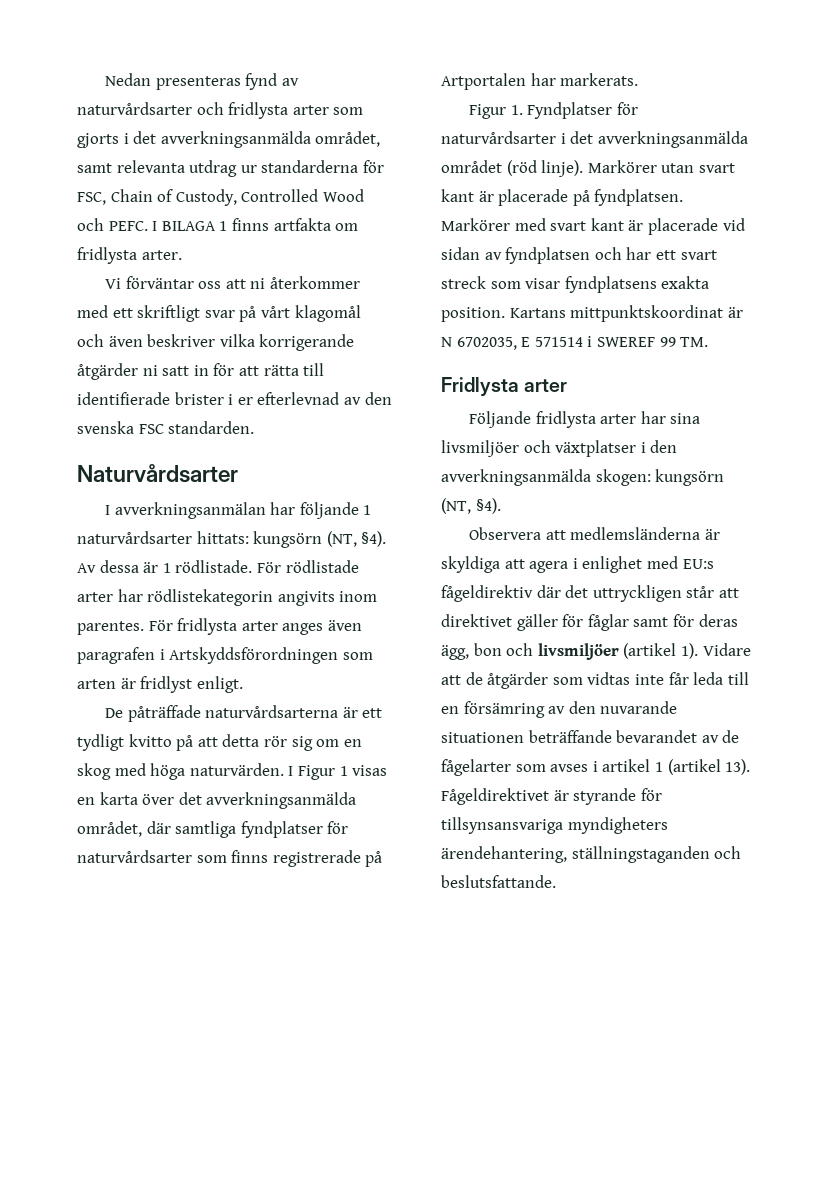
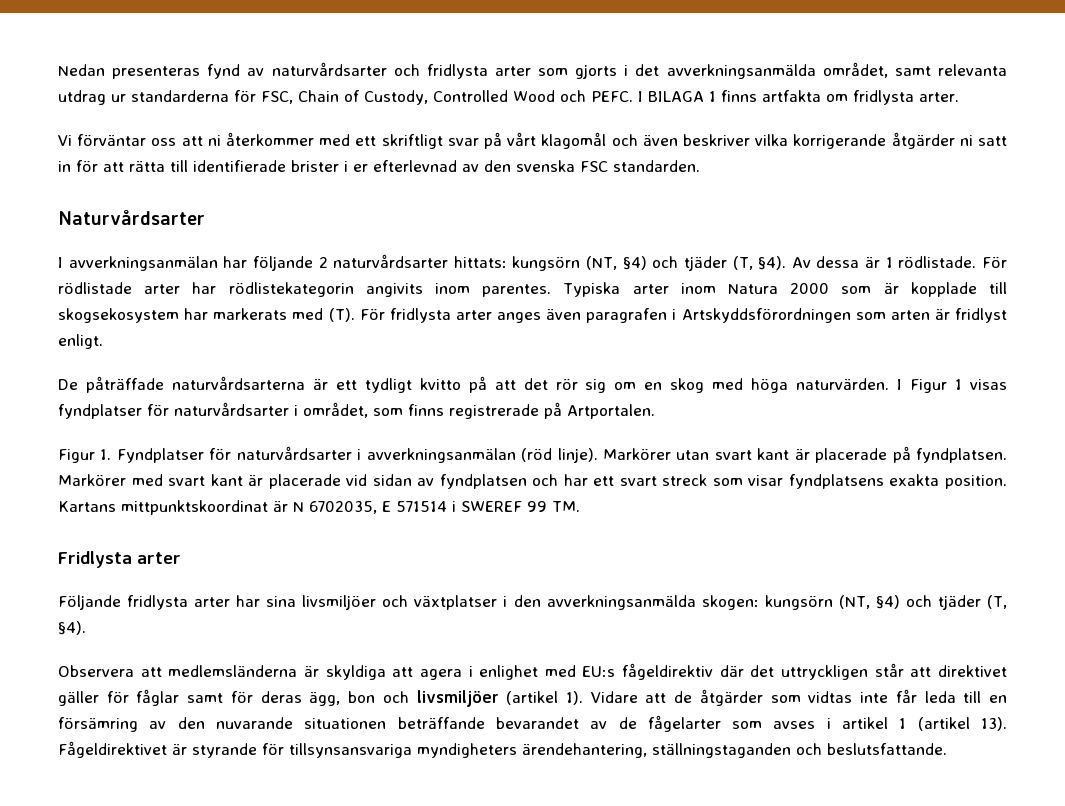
- I avverkningsanmälan har följande 1 naturvårdsarter hittats: kungsörn (NT, §4).
+ I avverkningsanmälan har följande 2 naturvårdsarter hittats: kungsörn (NT, §4) och tjäder (T, §4).
- För fridlysta arter anges även paragrafen i Artskyddsförordningen som arten är fridlyst enligt.
+ Typiska arter inom Natura 2000 som är kopplade till skogsekosystem har markerats med (T). För fridlysta arter anges även paragrafen i Artskyddsförordningen som arten är fridlyst enligt.
- De påträffade naturvårdsarterna är ett tydligt kvitto på att detta rör sig om en skog med höga naturvärden.
+ De påträffade naturvårdsarterna är ett tydligt kvitto på att det rör sig om en skog med höga naturvärden.
- I Figur 1 visas en karta över det avverkningsanmälda området, där samtliga fyndplatser för naturvårdsarter som finns registrerade på Artportalen har markerats.
+ I Figur 1 visas fyndplatser för naturvårdsarter i området, som finns registrerade på Artportalen.
- Figur 1. Fyndplatser för naturvårdsarter i det avverkningsanmälda området (röd linje).
+ Figur 1. Fyndplatser för naturvårdsarter i avverkningsanmälan (röd linje).
- Följande fridlysta arter har sina livsmiljöer och växtplatser i den avverkningsanmälda skogen: kungsörn (NT, §4).
+ Följande fridlysta arter har sina livsmiljöer och växtplatser i den avverkningsanmälda skogen: kungsörn (NT, §4) och tjäder (T, §4).

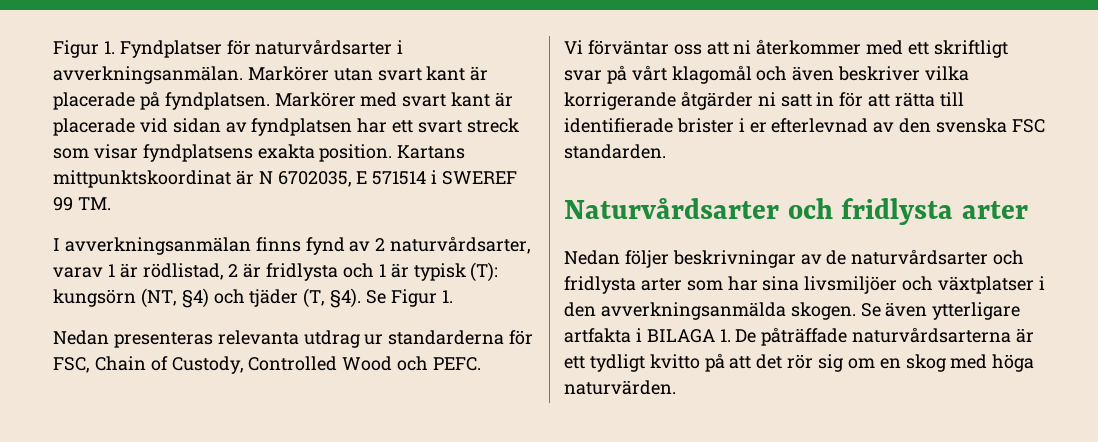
- Nedan presenteras fynd av naturvårdsarter och fridlysta arter som gjorts i det avverkningsanmälda området, samt relevanta utdrag ur standarderna för FSC, Chain of Custody, Controlled Wood och PEFC. I BILAGA 1 finns artfakta om fridlysta arter.
+ Figur 1. Fyndplatser för naturvårdsarter i avverkningsanmälan. Markörer utan svart kant är placerade på fyndplatsen. Markörer med svart kant är placerade vid sidan av fyndplatsen har ett svart streck som visar fyndplatsens exakta position. Kartans mittpunktskoordinat är N 6702035, E 571514 i SWEREF 99 TM.
+ I avverkningsanmälan finns fynd av 2 naturvårdsarter, varav 1 är rödlistad, 2 är fridlysta och 1 är typisk (T): kungsörn (NT, §4) och tjäder (T, §4). Se Figur 1.
+ Nedan presenteras relevanta utdrag ur standarderna för FSC, Chain of Custody, Controlled Wood och PEFC.
- Naturvårdsarter
- I avverkningsanmälan har följande 2 naturvårdsarter hittats: kungsörn (NT, §4) och tjäder (T, §4). Av dessa är 1 rödlistade. För rödlistade arter har rödlistekategorin angivits inom parentes. Typiska arter inom Natura 2000 som är kopplade till skogsekosystem har markerats med (T). För fridlysta arter anges även paragrafen i Artskyddsförordningen som arten är fridlyst enligt.
- De påträffade naturvårdsarterna är ett tydligt kvitto på att det rör sig om en skog med höga naturvärden. I Figur 1 visas fyndplatser för naturvårdsarter i området, som finns registrerade på Artportalen.
- Figur 1. Fyndplatser för naturvårdsarter i avverkningsanmälan (röd linje). Markörer utan svart kant är placerade på fyndplatsen. Markörer med svart kant är placerade vid sidan av fyndplatsen och har ett svart streck som visar fyndplatsens exakta position. Kartans mittpunktskoordinat är N 6702035, E 571514 i SWEREF 99 TM.
- Fridlysta arter
- Följande fridlysta arter har sina livsmiljöer och växtplatser i den avverkningsanmälda skogen: kungsörn (NT, §4) och tjäder (T, §4).
- Observera att medlemsländerna är skyldiga att agera i enlighet med EU:s fågeldirektiv där det uttryckligen står att direktivet gäller för fåglar samt för deras ägg, bon och livsmiljöer (artikel 1). Vidare att de åtgärder som vidtas inte får leda till en försämring av den nuvarande situationen beträffande bevarandet av de fågelarter som avses i artikel 1 (artikel 13). Fågeldirektivet är styrande för tillsynsansvariga myndigheters ärendehantering, ställningstaganden och beslutsfattande.
+ Naturvårdsarter och fridlysta arter
+ Nedan följer beskrivningar av de naturvårdsarter och fridlysta arter som har sina livsmiljöer och växtplatser i den avverkningsanmälda skogen. Se även ytterligare artfakta i BILAGA 1. De påträffade naturvårdsarterna är ett tydligt kvitto på att det rör sig om en skog med höga naturvärden.

